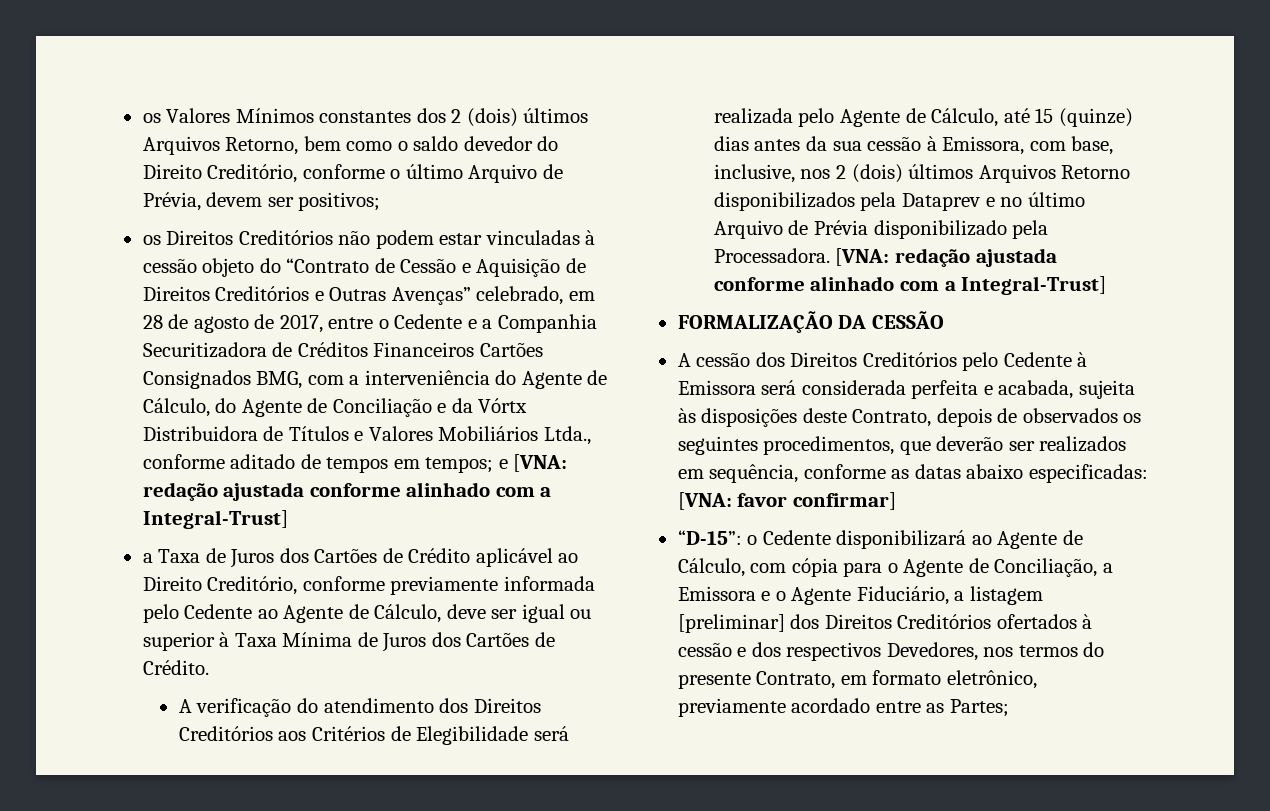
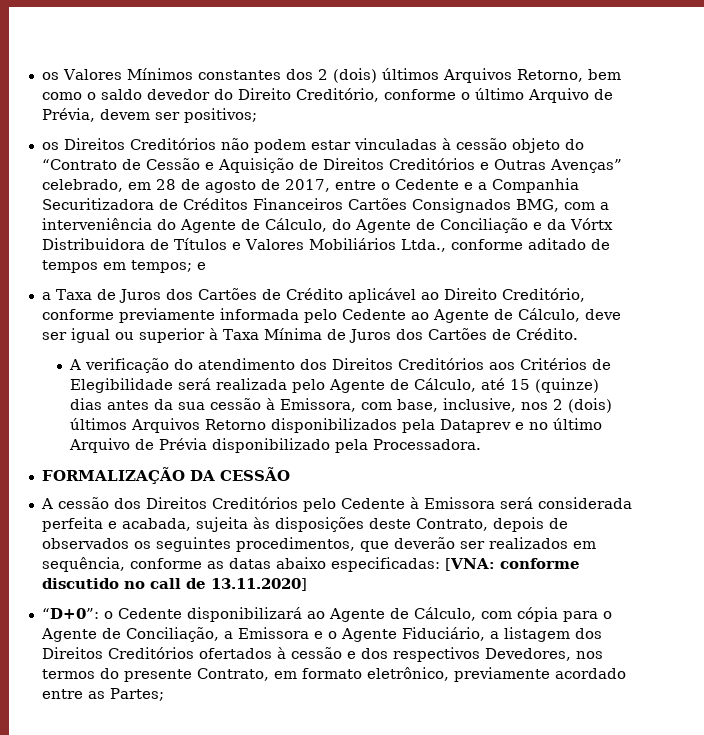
- os Direitos Creditórios não podem estar vinculadas à cessão objeto do “Contrato de Cessão e Aquisição de Direitos Creditórios e Outras Avenças” celebrado, em 28 de agosto de 2017, entre o Cedente e a Companhia Securitizadora de Créditos Financeiros Cartões Consignados BMG, com a interveniência do Agente de Cálculo, do Agente de Conciliação e da Vórtx Distribuidora de Títulos e Valores Mobiliários Ltda., conforme aditado de tempos em tempos; e [VNA: redação ajustada conforme alinhado com a Integral-Trust]
+ os Direitos Creditórios não podem estar vinculadas à cessão objeto do “Contrato de Cessão e Aquisição de Direitos Creditórios e Outras Avenças” celebrado, em 28 de agosto de 2017, entre o Cedente e a Companhia Securitizadora de Créditos Financeiros Cartões Consignados BMG, com a interveniência do Agente de Cálculo, do Agente de Conciliação e da Vórtx Distribuidora de Títulos e Valores Mobiliários Ltda., conforme aditado de tempos em tempos; e
- A verificação do atendimento dos Direitos Creditórios aos Critérios de Elegibilidade será realizada pelo Agente de Cálculo, até 15 (quinze) dias antes da sua cessão à Emissora, com base, inclusive, nos 2 (dois) últimos Arquivos Retorno disponibilizados pela Dataprev e no último Arquivo de Prévia disponibilizado pela Processadora. [VNA: redação ajustada conforme alinhado com a Integral-Trust]
+ A verificação do atendimento dos Direitos Creditórios aos Critérios de Elegibilidade será realizada pelo Agente de Cálculo, até 15 (quinze) dias antes da sua cessão à Emissora, com base, inclusive, nos 2 (dois) últimos Arquivos Retorno disponibilizados pela Dataprev e no último Arquivo de Prévia disponibilizado pela Processadora.
- favor confirmar]
- “D-15”:
+ conforme discutido no call de 13.11.2020]
+ “D+0”:
- o Cedente disponibilizará ao Agente de Cálculo, com cópia para o Agente de Conciliação, a Emissora e o Agente Fiduciário, a listagem [preliminar] dos Direitos Creditórios ofertados à cessão e dos respectivos Devedores, nos termos do presente Contrato, em formato eletrônico, previamente acordado entre as Partes;
+ o Cedente disponibilizará ao Agente de Cálculo, com cópia para o Agente de Conciliação, a Emissora e o Agente Fiduciário, a listagem dos Direitos Creditórios ofertados à cessão e dos respectivos Devedores, nos termos do presente Contrato, em formato eletrônico, previamente acordado entre as Partes;

